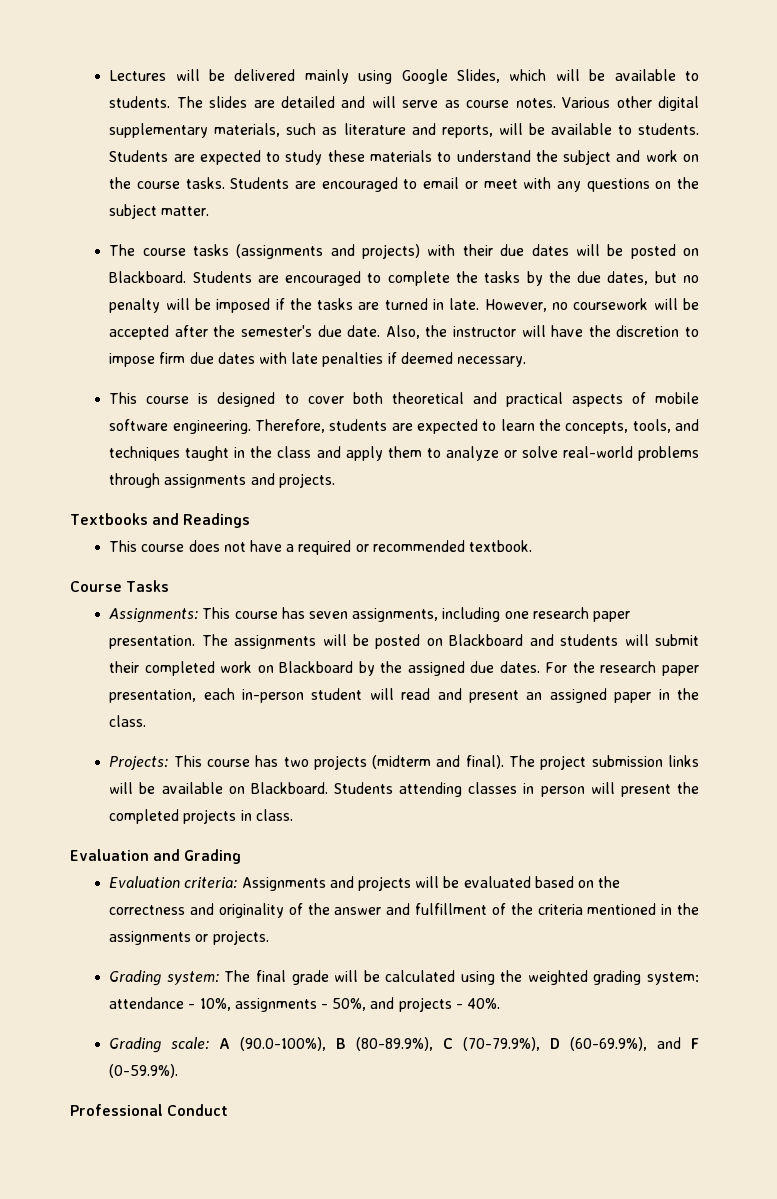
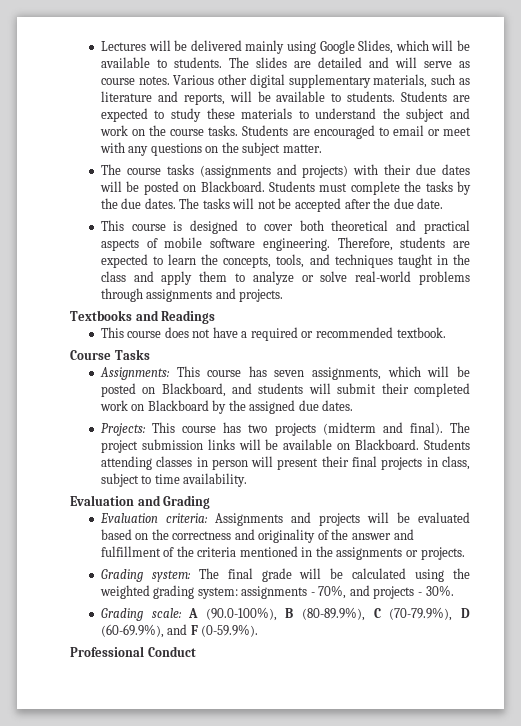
- Students are encouraged to complete the tasks by the due dates, but no penalty will be imposed if the tasks are turned in late. However, no coursework will be accepted after the semester's due date. Also, the instructor will have the discretion to impose firm due dates with late penalties if deemed necessary.
+ Students must complete the tasks by the due dates. The tasks will not be accepted after the due date.
- Assignments: This course has seven assignments, including one research paper presentation. The assignments will be posted on Blackboard and students will submit their completed work on Blackboard by the assigned due dates. For the research paper presentation, each in-person student will read and present an assigned paper in the class.
+ Assignments: This course has seven assignments, which will be posted on Blackboard, and students will submit their completed work on Blackboard by the assigned due dates.
- Students attending classes in person will present the completed projects in class.
+ Students attending classes in person will present their final projects in class, subject to time availability.
- Grading system: The final grade will be calculated using the weighted grading system: attendance - 10%, assignments - 50%, and projects - 40%.
+ Grading system: The final grade will be calculated using the weighted grading system: assignments - 70%, and projects - 30%.

